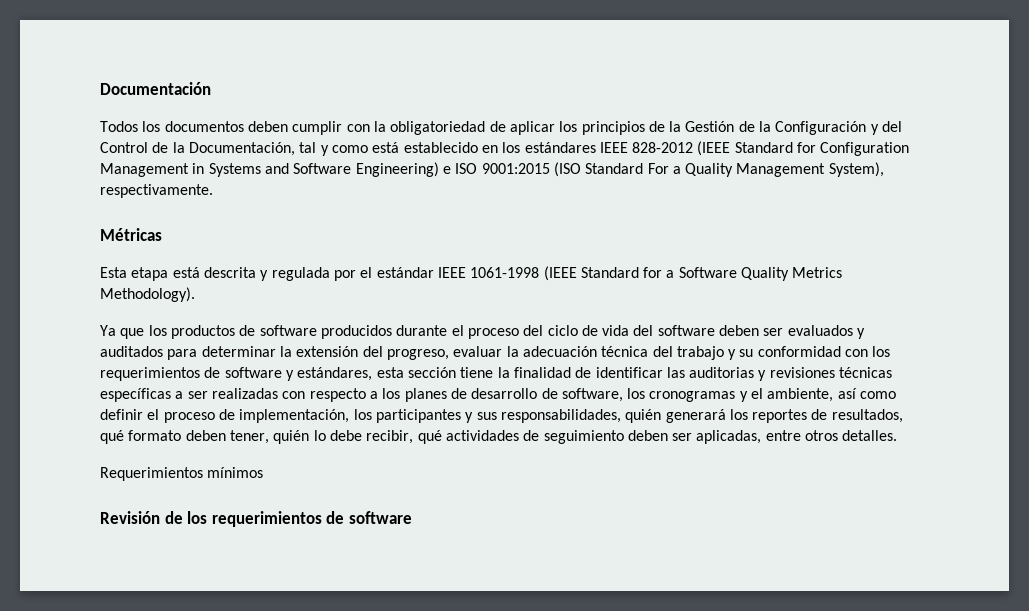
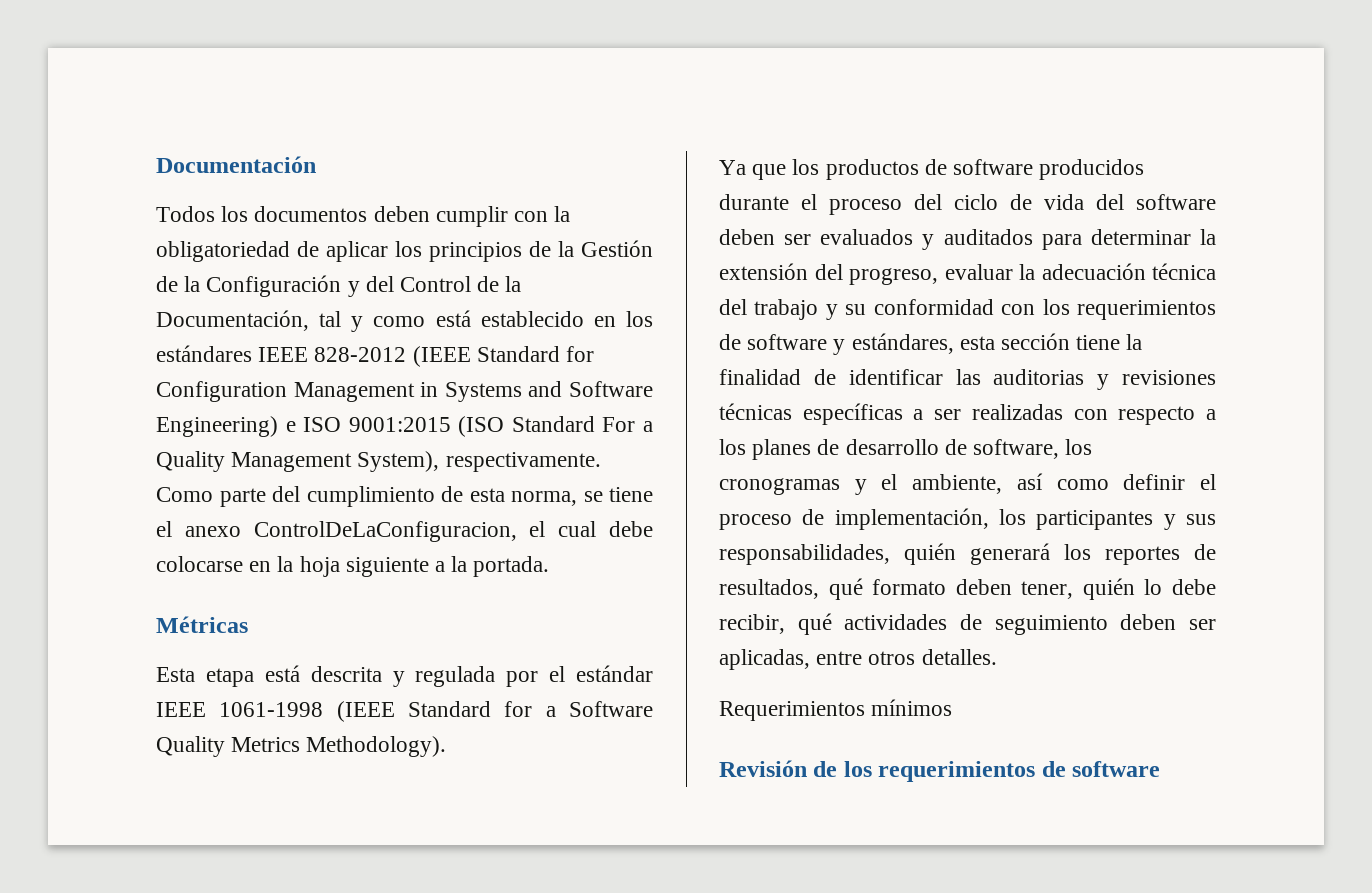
+ Como parte del cumplimiento de esta norma, se tiene el anexo ControlDeLaConfiguracion, el cual debe colocarse en la hoja siguiente a la portada.

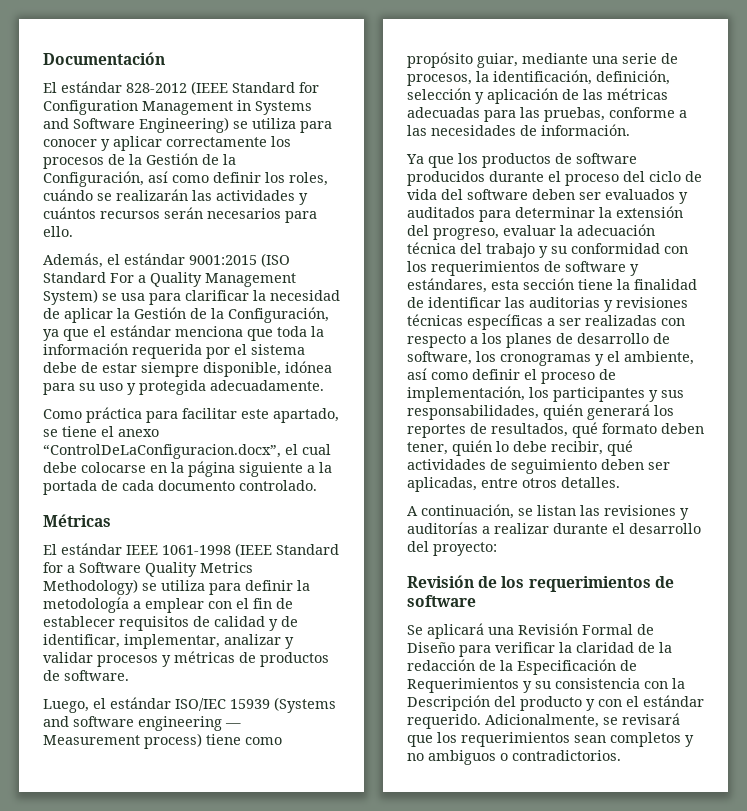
- Todos los documentos deben cumplir con la obligatoriedad de aplicar los principios de la Gestión de la Configuración y del Control de la Documentación, tal y como está establecido en los estándares IEEE 828-2012 (IEEE Standard for Configuration Management in Systems and Software Engineering) e ISO 9001:2015 (ISO Standard For a Quality Management System), respectivamente. Como parte del cumplimiento de esta norma, se tiene el anexo ControlDeLaConfiguracion, el cual debe colocarse en la hoja siguiente a la portada.
+ El estándar 828-2012 (IEEE Standard for Configuration Management in Systems and Software Engineering) se utiliza para conocer y aplicar correctamente los procesos de la Gestión de la Configuración, así como definir los roles, cuándo se realizarán las actividades y cuántos recursos serán necesarios para ello.
+ Además, el estándar 9001:2015 (ISO Standard For a Quality Management System) se usa para clarificar la necesidad de aplicar la Gestión de la Configuración, ya que el estándar menciona que toda la información requerida por el sistema debe de estar siempre disponible, idónea para su uso y protegida adecuadamente.
+ Como práctica para facilitar este apartado, se tiene el anexo “ControlDeLaConfiguracion.docx”, el cual debe colocarse en la página siguiente a la portada de cada documento controlado.
  Métricas
- Esta etapa está descrita y regulada por el estándar IEEE 1061-1998 (IEEE Standard for a Software Quality Metrics Methodology).
+ El estándar IEEE 1061-1998 (IEEE Standard for a Software Quality Metrics Methodology) se utiliza para definir la metodología a emplear con el fin de establecer requisitos de calidad y de identificar, implementar, analizar y validar procesos y métricas de productos de software.
+ Luego, el estándar ISO/IEC 15939 (Systems and software engineering — Measurement process) tiene como propósito guiar, mediante una serie de procesos, la identificación, definición, selección y aplicación de las métricas adecuadas para las pruebas, conforme a las necesidades de información.
- Requerimientos mínimos
+ A continuación, se listan las revisiones y auditorías a realizar durante el desarrollo del proyecto:
+ Se aplicará una Revisión Formal de Diseño para verificar la claridad de la redacción de la Especificación de Requerimientos y su consistencia con la Descripción del producto y con el estándar requerido. Adicionalmente, se revisará que los requerimientos sean completos y no ambiguos o contradictorios.

